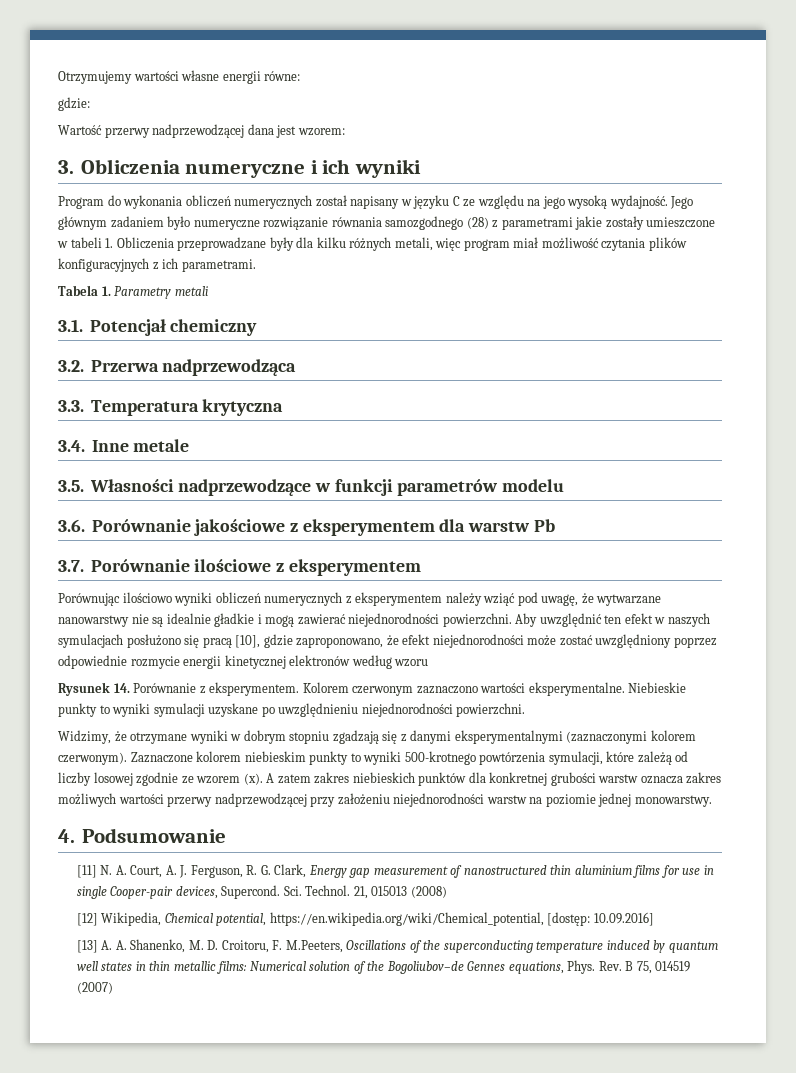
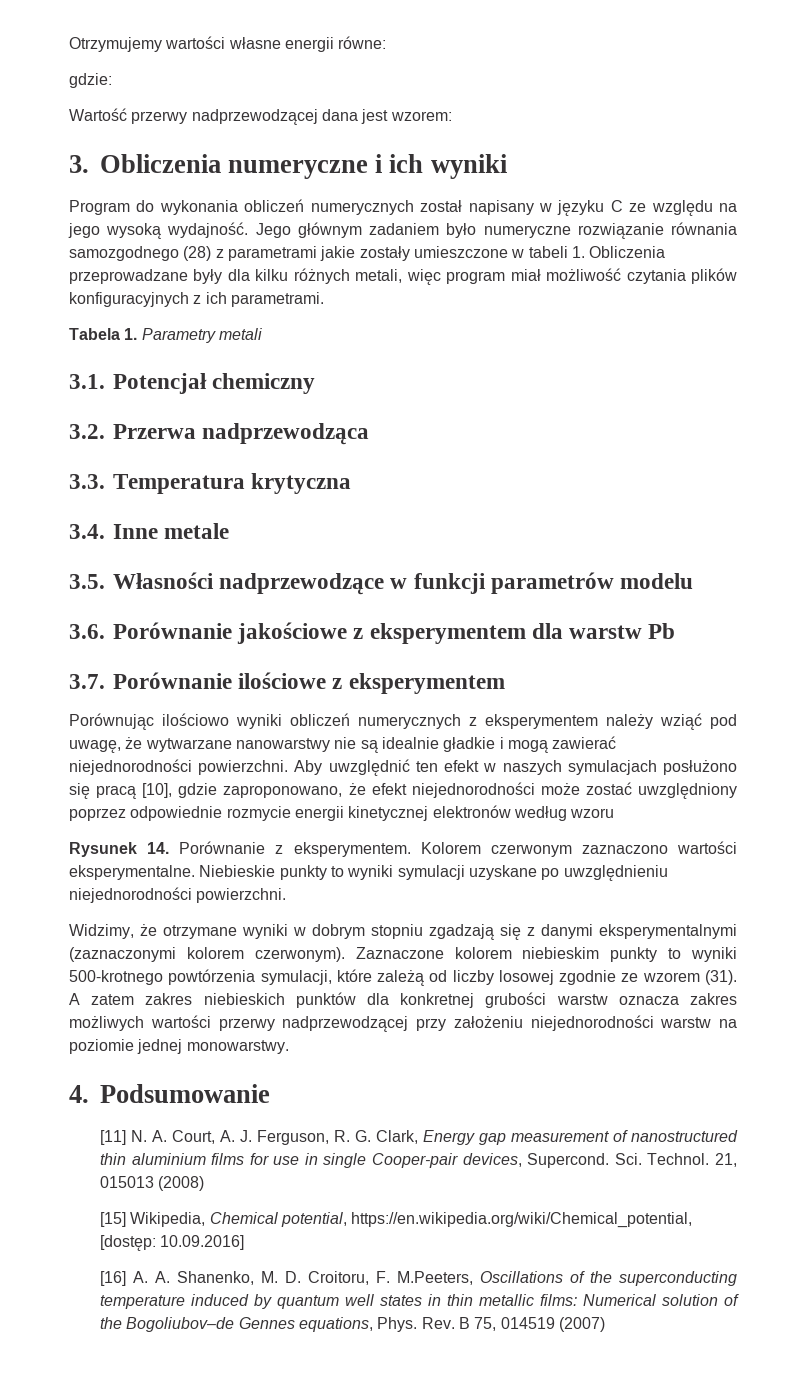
- Zaznaczone kolorem niebieskim punkty to wyniki 500-krotnego powtórzenia symulacji, które zależą od liczby losowej zgodnie ze wzorem (x).
+ Zaznaczone kolorem niebieskim punkty to wyniki 500-krotnego powtórzenia symulacji, które zależą od liczby losowej zgodnie ze wzorem (31).
- [12] Wikipedia, Chemical potential, https://en.wikipedia.org/wiki/Chemical_potential, [dostęp: 10.09.2016]
+ [15] Wikipedia, Chemical potential, https://en.wikipedia.org/wiki/Chemical_potential, [dostęp: 10.09.2016]
- [13] A. A. Shanenko, M. D. Croitoru, F. M.Peeters, Oscillations of the superconducting temperature induced by quantum well states in thin metallic films: Numerical solution of the Bogoliubov–de Gennes equations, Phys.
+ [16] A. A. Shanenko, M. D. Croitoru, F. M.Peeters, Oscillations of the superconducting temperature induced by quantum well states in thin metallic films: Numerical solution of the Bogoliubov–de Gennes equations, Phys.

